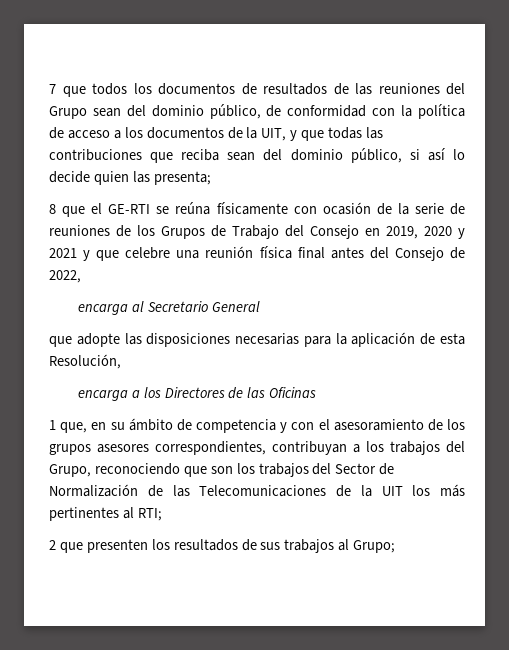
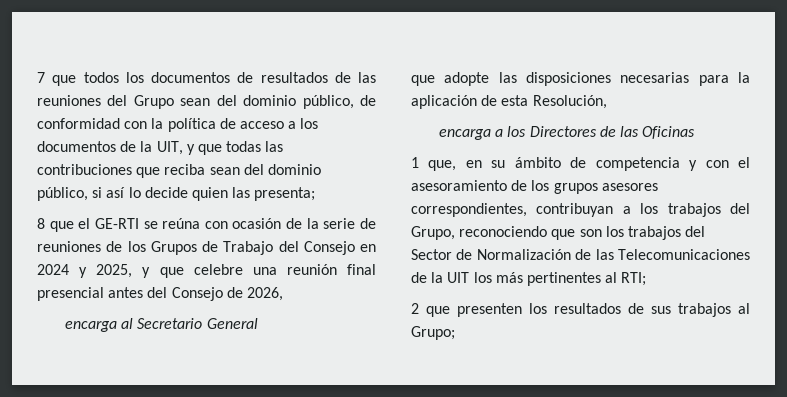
- 8 que el GE-RTI se reúna físicamente con ocasión de la serie de reuniones de los Grupos de Trabajo del Consejo en 2019, 2020 y 2021 y que celebre una reunión física final antes del Consejo de 2022,
+ 8 que el GE-RTI se reúna con ocasión de la serie de reuniones de los Grupos de Trabajo del Consejo en 2024 y 2025, y que celebre una reunión final presencial antes del Consejo de 2026,

